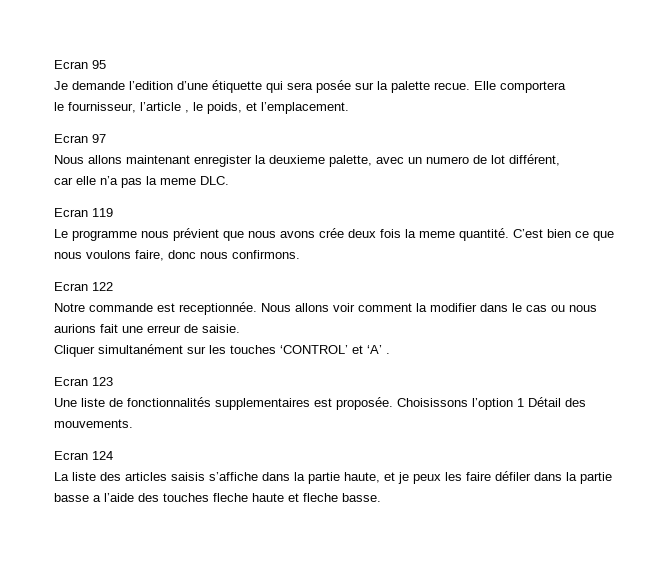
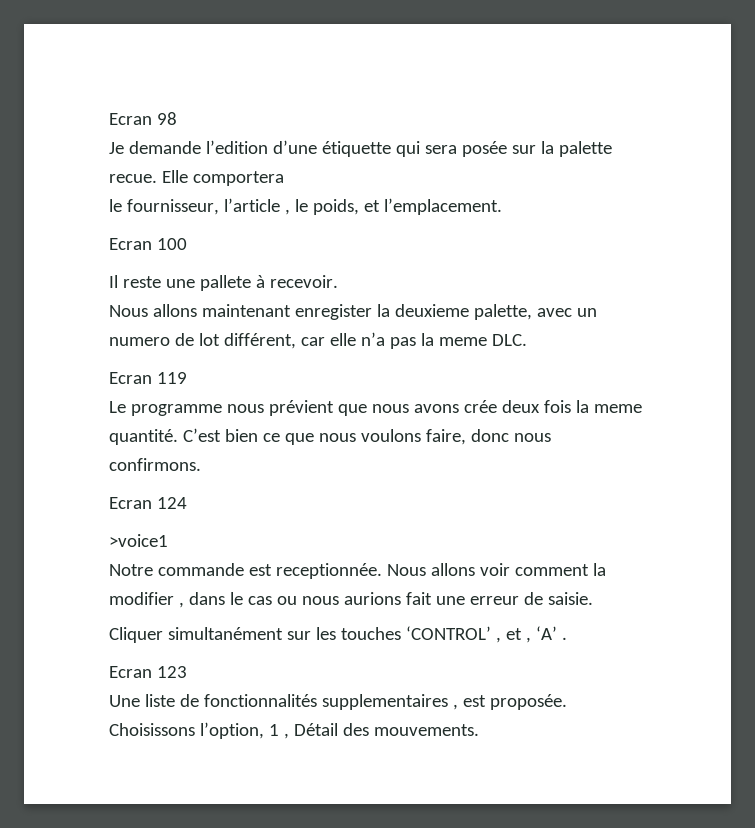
- Ecran 95
+ Ecran 98
- Ecran 97
+ Ecran 100
+ Il reste une pallete à recevoir.
- Nous allons maintenant enregister la deuxieme palette, avec un numero de lot différent,
- car elle n’a pas la meme DLC.
+ Nous allons maintenant enregister la deuxieme palette, avec un numero de lot différent, car elle n’a pas la meme DLC.
- Ecran 122
+ Ecran 124
+ >voice1
- Nous allons voir comment la modifier dans le cas ou nous aurions fait une erreur de saisie.
+ Nous allons voir comment la modifier , dans le cas ou nous aurions fait une erreur de saisie.
- Cliquer simultanément sur les touches ‘CONTROL’ et ‘A’ .
+ Cliquer simultanément sur les touches ‘CONTROL’ , et , ‘A’ .
- Une liste de fonctionnalités supplementaires est proposée.
+ Une liste de fonctionnalités supplementaires , est proposée.
- Choisissons l’option 1 Détail des mouvements.
+ Choisissons l’option, 1 , Détail des mouvements.
- Ecran 124
- La liste des articles saisis s’affiche dans la partie haute, et je peux les faire défiler dans la partie basse a l’aide des touches fleche haute et fleche basse.

